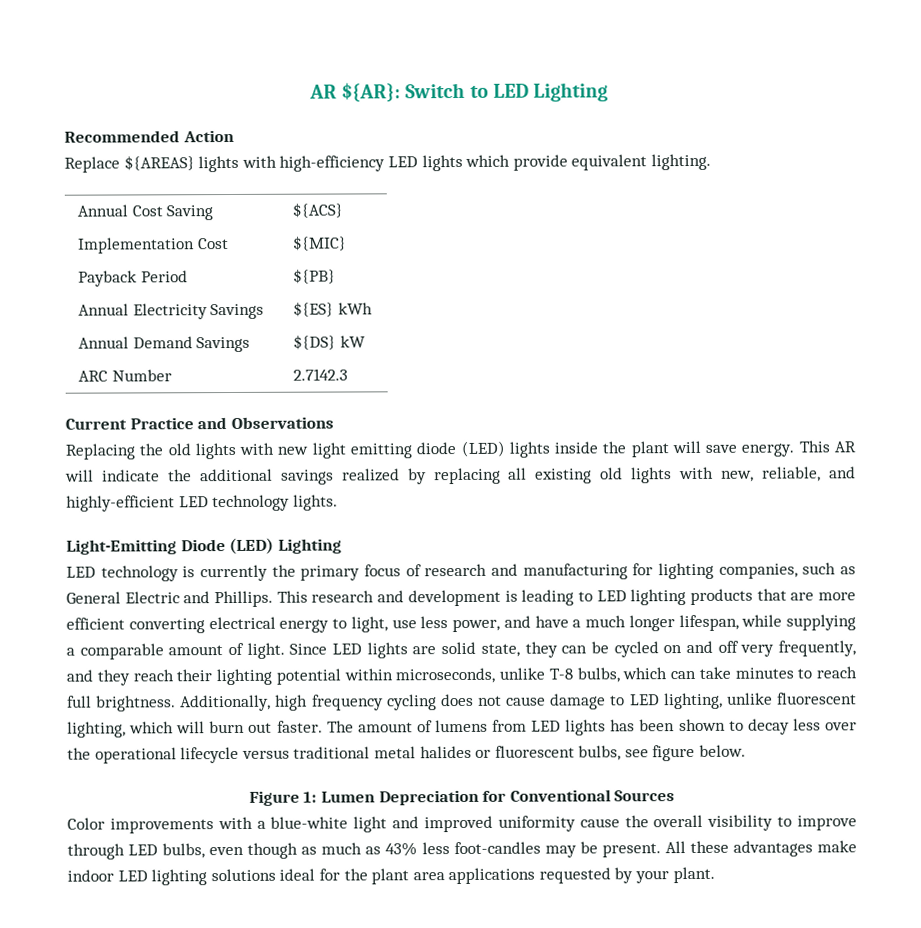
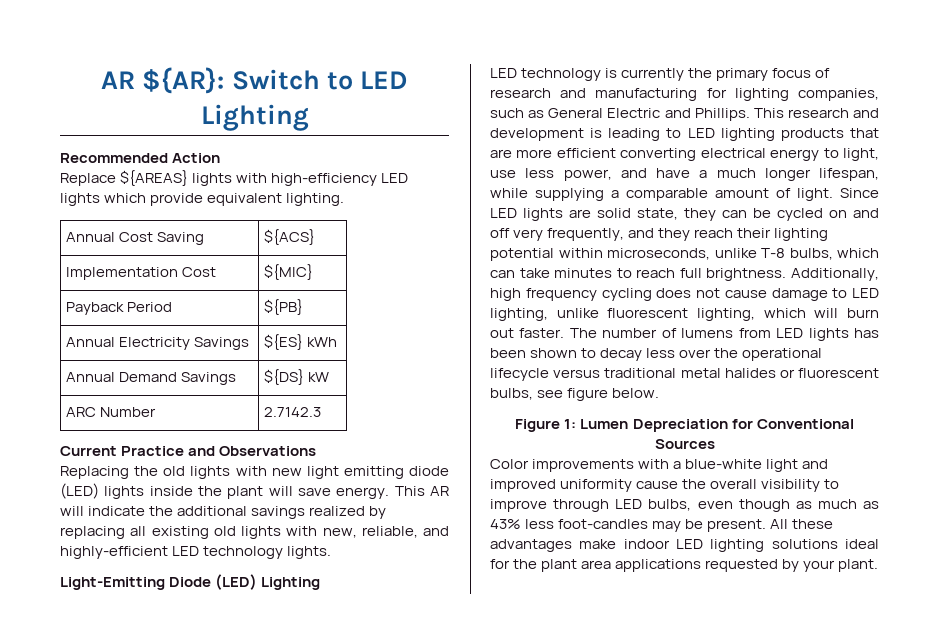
- The amount of lumens from LED lights has been shown to decay less over the operational lifecycle versus traditional metal halides or fluorescent bulbs, see figure below.
+ The number of lumens from LED lights has been shown to decay less over the operational lifecycle versus traditional metal halides or fluorescent bulbs, see figure below.

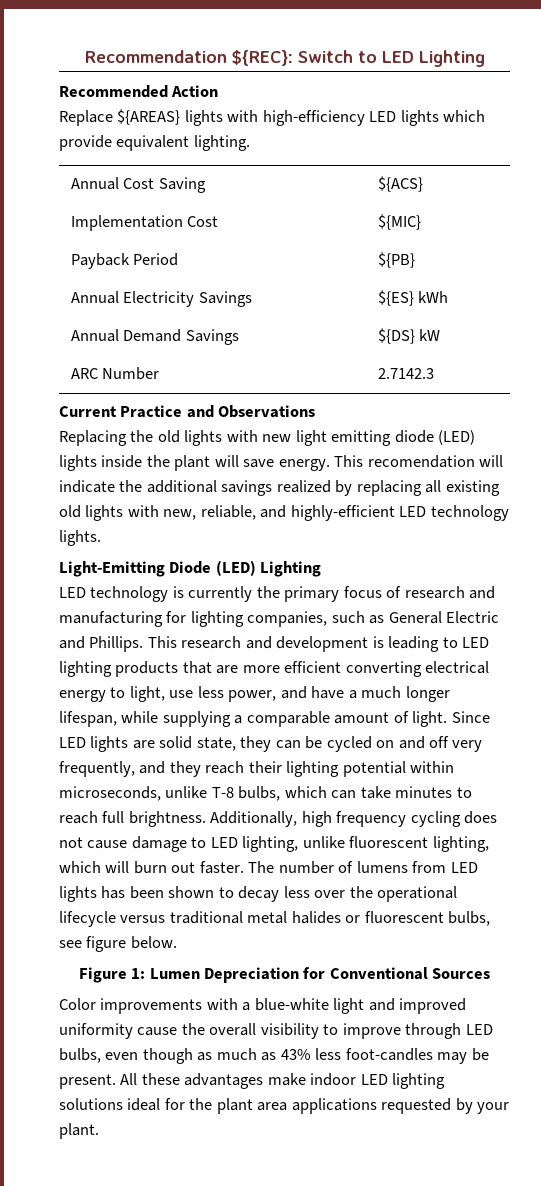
- AR ${AR}: Switch to LED Lighting
+ Recommendation ${REC}: Switch to LED Lighting
- This AR will indicate the additional savings realized by replacing all existing old lights with new, reliable, and highly-efficient LED technology lights.
+ This recomendation will indicate the additional savings realized by replacing all existing old lights with new, reliable, and highly-efficient LED technology lights.

